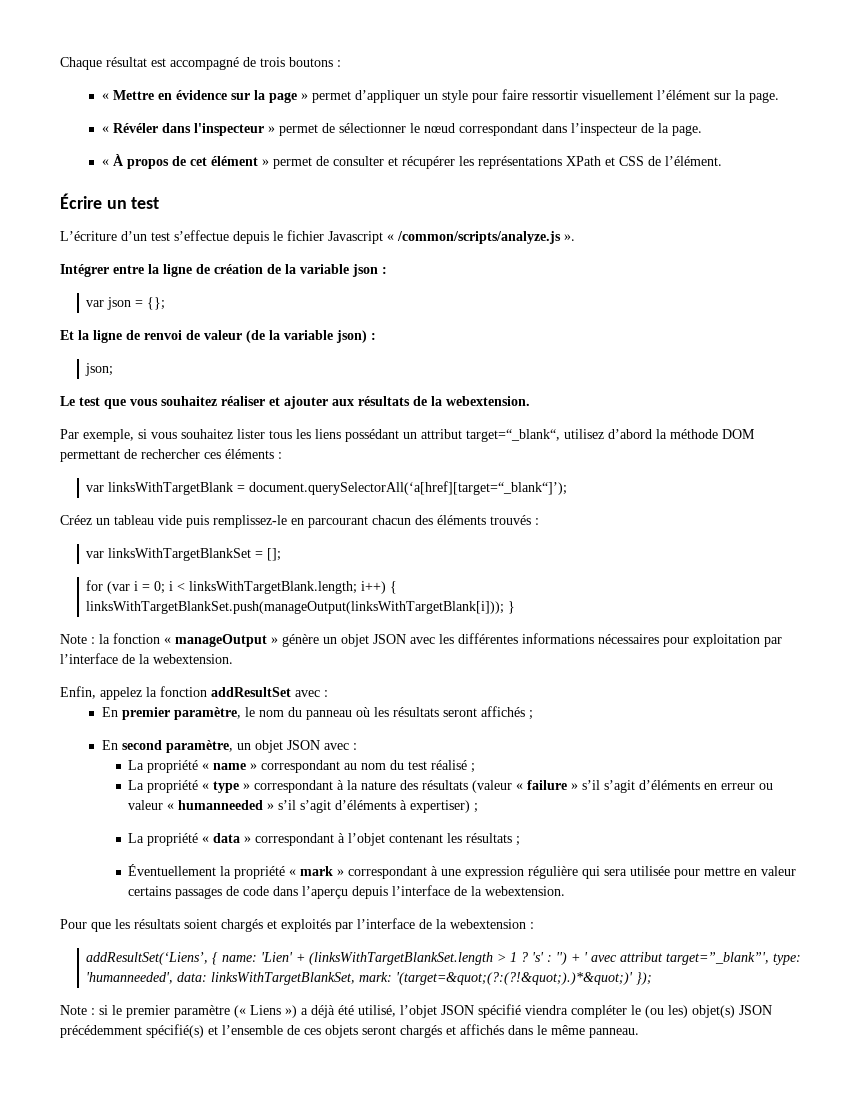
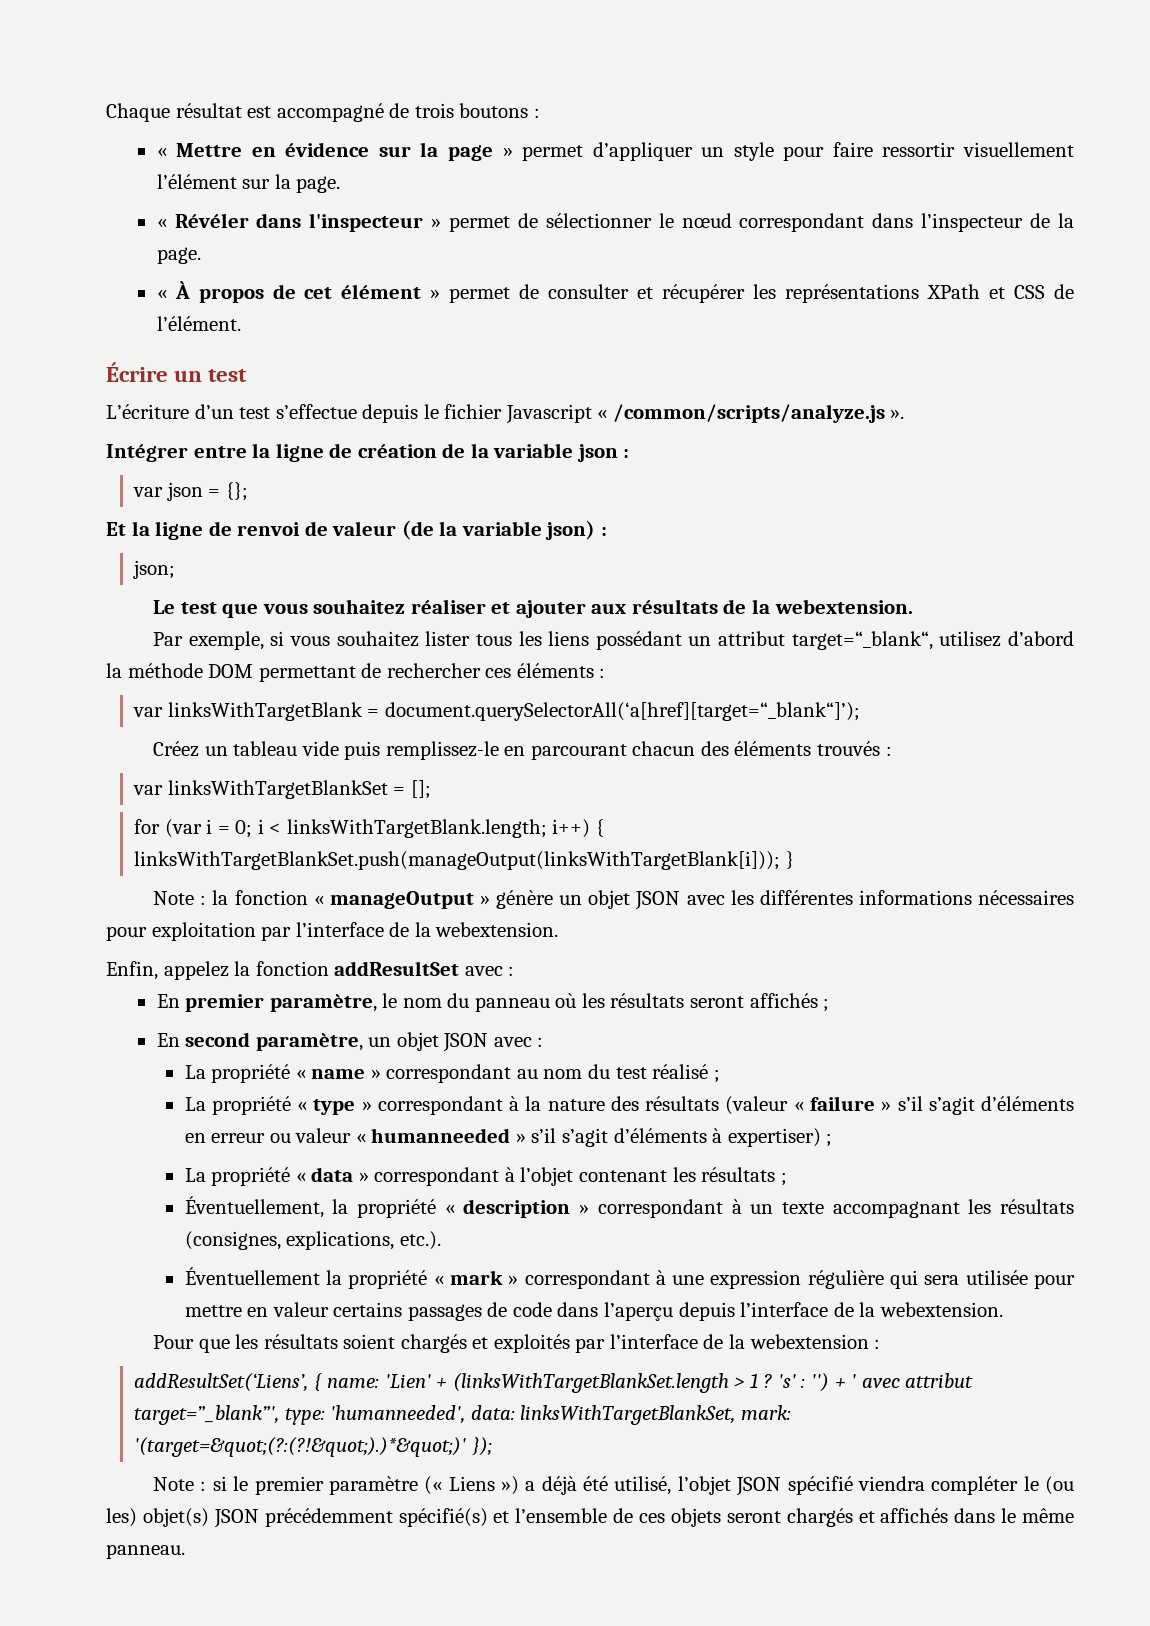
+ Éventuellement, la propriété « description » correspondant à un texte accompagnant les résultats (consignes, explications, etc.).

